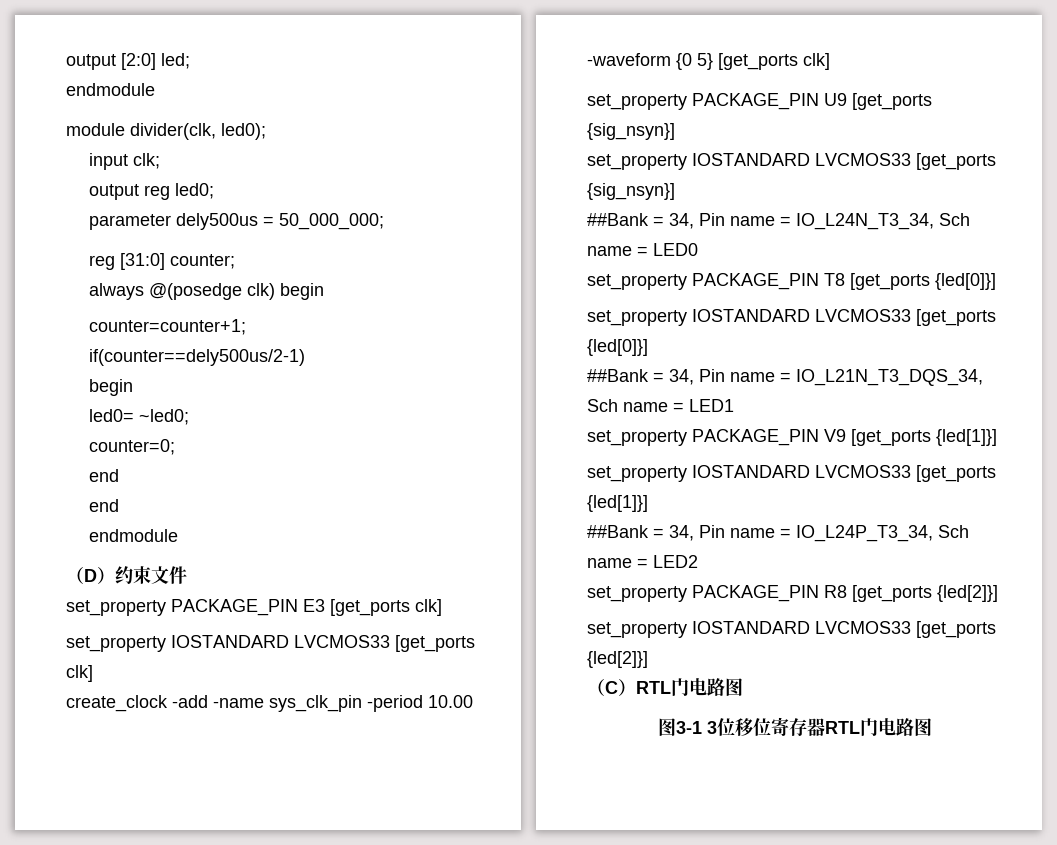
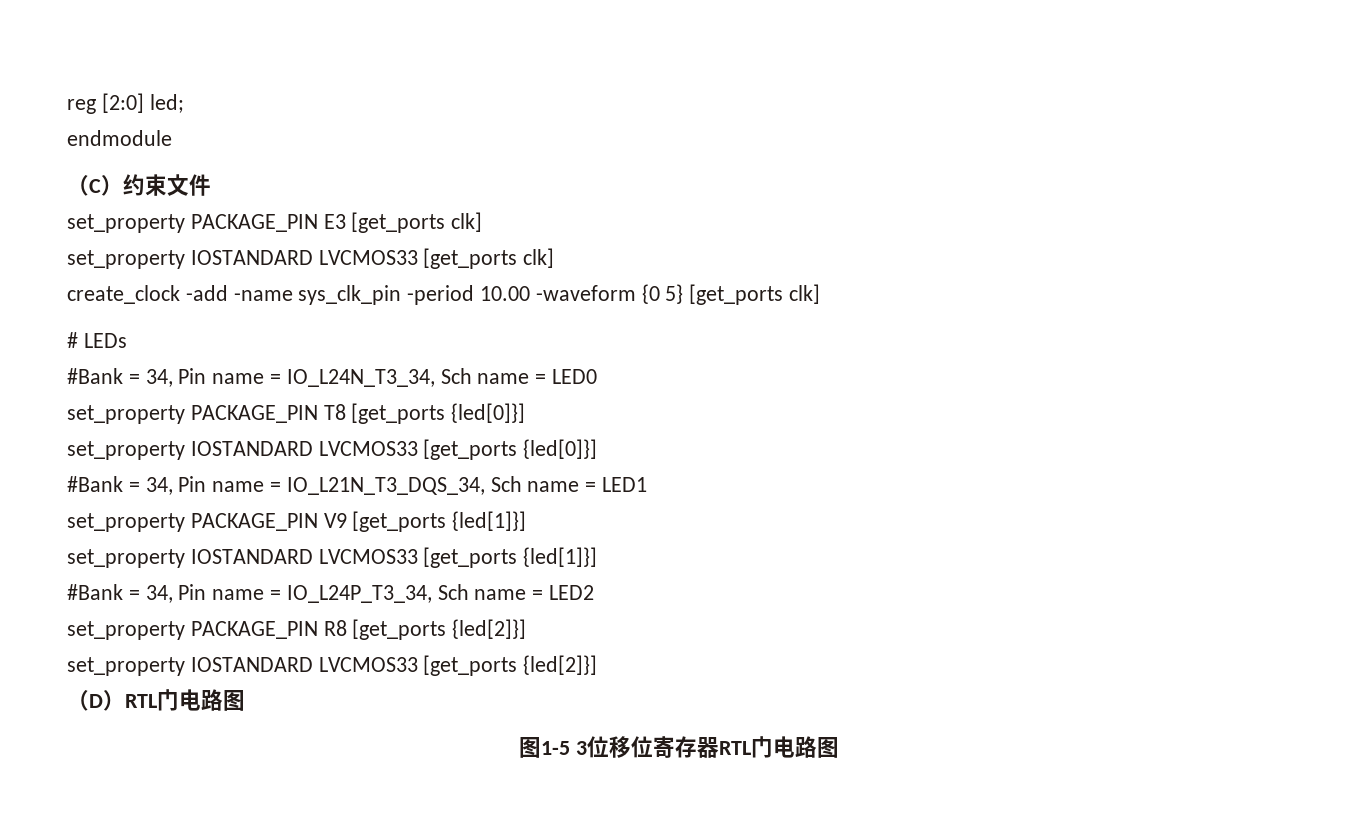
- output [2:0] led;
+ reg [2:0] led;
- module divider(clk, led0);
- input clk;
- output reg led0;
- parameter dely500us = 50_000_000;
- reg [31:0] counter;
- always @(posedge clk) begin
- counter=counter+1;
- if(counter==dely500us/2-1)
- begin
- led0= ~led0;
- counter=0;
- end
- end
- endmodule
- （D）约束文件
+ （C）约束文件
- set_property PACKAGE_PIN U9 [get_ports {sig_nsyn}]
- set_property IOSTANDARD LVCMOS33 [get_ports {sig_nsyn}]
- ##Bank = 34, Pin name = IO_L24N_T3_34, Sch name = LED0
+ # LEDs
+ #Bank = 34, Pin name = IO_L24N_T3_34, Sch name = LED0
- ##Bank = 34, Pin name = IO_L21N_T3_DQS_34, Sch name = LED1
+ #Bank = 34, Pin name = IO_L21N_T3_DQS_34, Sch name = LED1
- ##Bank = 34, Pin name = IO_L24P_T3_34, Sch name = LED2
+ #Bank = 34, Pin name = IO_L24P_T3_34, Sch name = LED2
- （C）RTL门电路图
+ （D）RTL门电路图
- 图3-1 3位移位寄存器RTL门电路图
+ 图1-5 3位移位寄存器RTL门电路图

